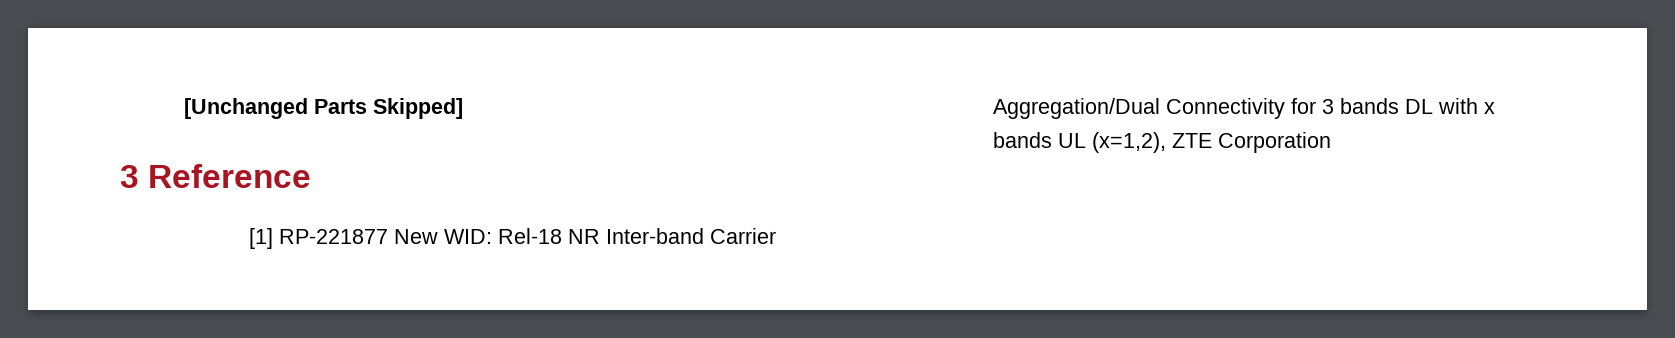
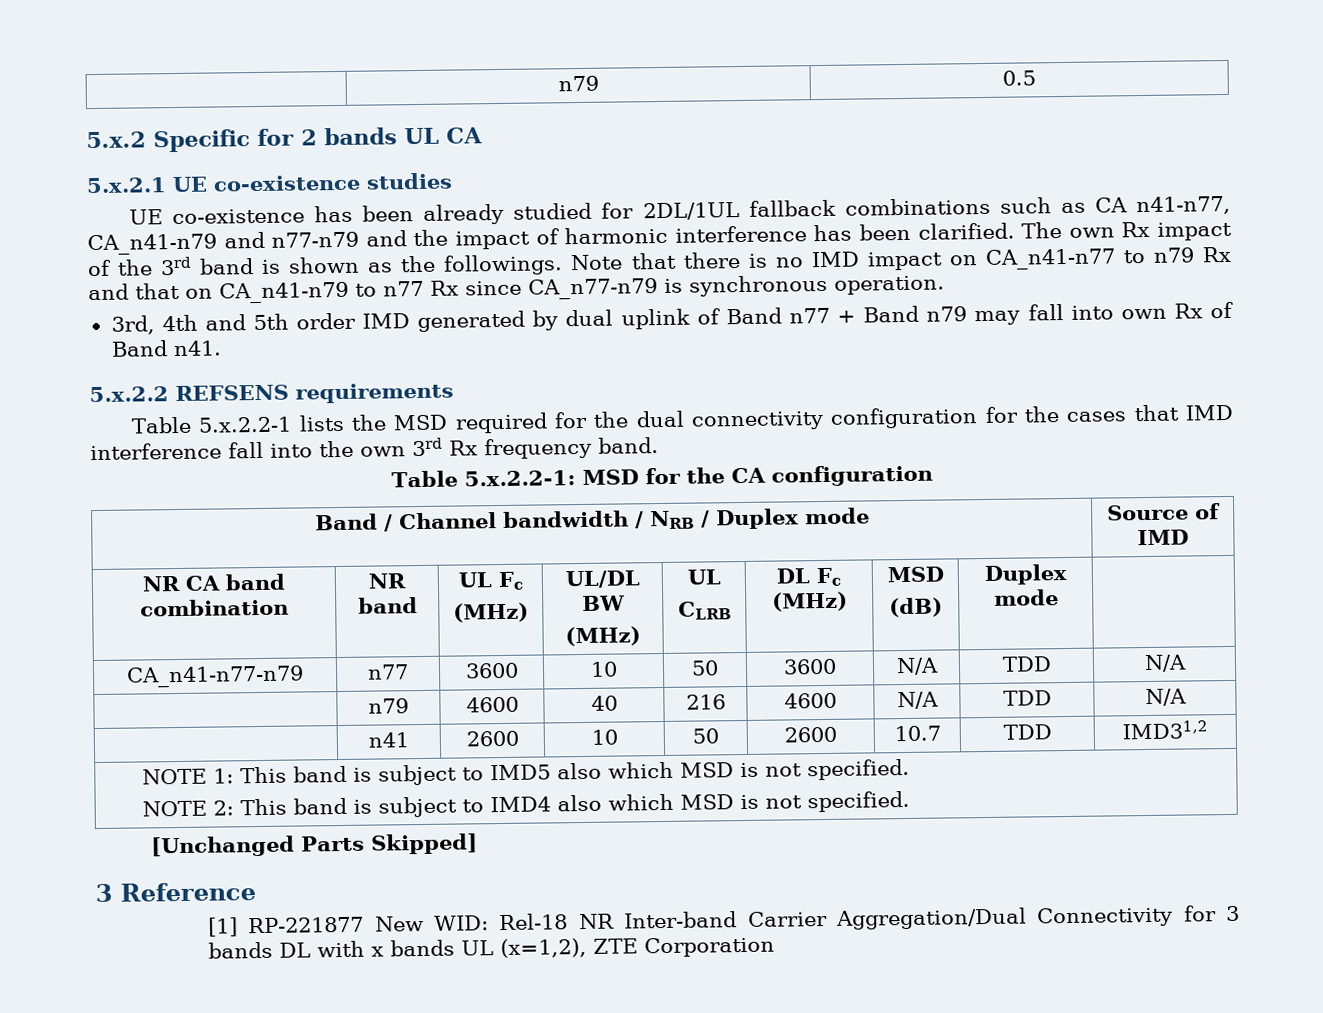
+ | n79 | 0.5
+ 5.x.2 Specific for 2 bands UL CA
+ 5.x.2.1 UE co-existence studies
+ UE co-existence has been already studied for 2DL/1UL fallback combinations such as CA n41-n77, CA_n41-n79 and n77-n79 and the impact of harmonic interference has been clarified. The own Rx impact of the 3rd band is shown as the followings. Note that there is no IMD impact on CA_n41-n77 to n79 Rx and that on CA_n41-n79 to n77 Rx since CA_n77-n79 is synchronous operation.
+ 3rd, 4th and 5th order IMD generated by dual uplink of Band n77 + Band n79 may fall into own Rx of Band n41.
+ 5.x.2.2 REFSENS requirements
+ Table 5.x.2.2-1 lists the MSD required for the dual connectivity configuration for the cases that IMD interference fall into the own 3rd Rx frequency band.
+ Table 5.x.2.2-1: MSD for the CA configuration
+ Band / Channel bandwidth / NRB / Duplex mode | Source of IMD
+ NR CA band combination | NR band | UL Fc
+ (MHz) | UL/DL BW
+ (MHz) | UL
+ CLRB | DL Fc (MHz) | MSD
+ (dB) | Duplex mode |
+ CA_n41-n77-n79 | n77 | 3600 | 10 | 50 | 3600 | N/A | TDD | N/A
+ | n79 | 4600 | 40 | 216 | 4600 | N/A | TDD | N/A
+ | n41 | 2600 | 10 | 50 | 2600 | 10.7 | TDD | IMD31,2
+ NOTE 1: This band is subject to IMD5 also which MSD is not specified.
+ NOTE 2: This band is subject to IMD4 also which MSD is not specified.

